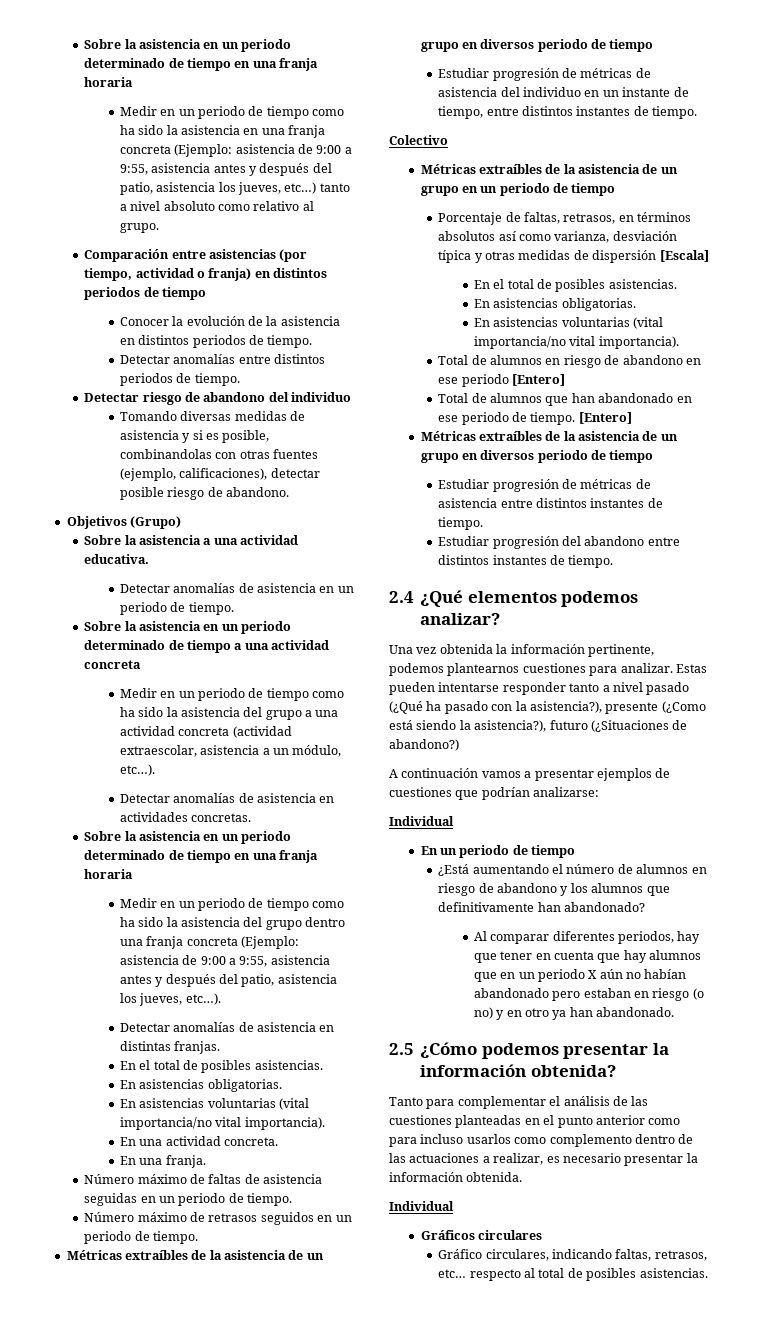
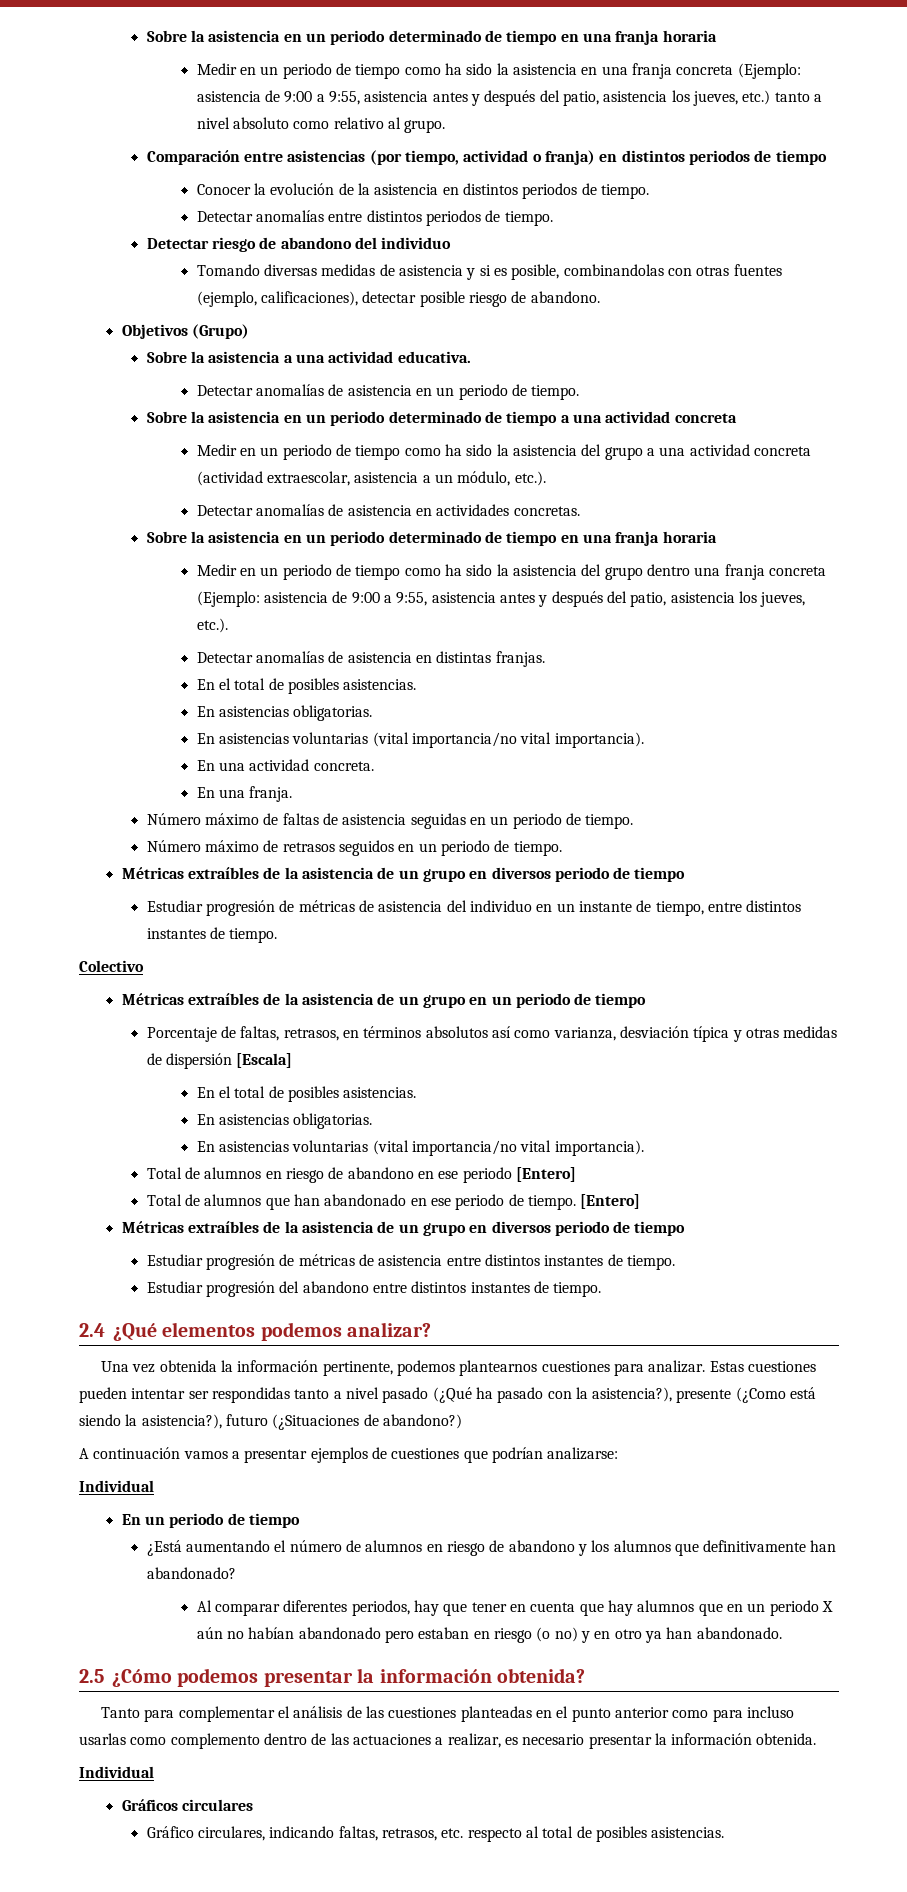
- Medir en un periodo de tiempo como ha sido la asistencia en una franja concreta (Ejemplo: asistencia de 9:00 a 9:55, asistencia antes y después del patio, asistencia los jueves, etc…) tanto a nivel absoluto como relativo al grupo.
+ Medir en un periodo de tiempo como ha sido la asistencia en una franja concreta (Ejemplo: asistencia de 9:00 a 9:55, asistencia antes y después del patio, asistencia los jueves, etc.) tanto a nivel absoluto como relativo al grupo.
- Medir en un periodo de tiempo como ha sido la asistencia del grupo a una actividad concreta (actividad extraescolar, asistencia a un módulo, etc…).
+ Medir en un periodo de tiempo como ha sido la asistencia del grupo a una actividad concreta (actividad extraescolar, asistencia a un módulo, etc.).
- Medir en un periodo de tiempo como ha sido la asistencia del grupo dentro una franja concreta (Ejemplo: asistencia de 9:00 a 9:55, asistencia antes y después del patio, asistencia los jueves, etc…).
+ Medir en un periodo de tiempo como ha sido la asistencia del grupo dentro una franja concreta (Ejemplo: asistencia de 9:00 a 9:55, asistencia antes y después del patio, asistencia los jueves, etc.).
- Estas pueden intentarse responder tanto a nivel pasado (¿Qué ha pasado con la asistencia?), presente (¿Como está siendo la asistencia?), futuro (¿Situaciones de abandono?)
+ Estas cuestiones pueden intentar ser respondidas tanto a nivel pasado (¿Qué ha pasado con la asistencia?), presente (¿Como está siendo la asistencia?), futuro (¿Situaciones de abandono?)
- Tanto para complementar el análisis de las cuestiones planteadas en el punto anterior como para incluso usarlos como complemento dentro de las actuaciones a realizar, es necesario presentar la información obtenida.
+ Tanto para complementar el análisis de las cuestiones planteadas en el punto anterior como para incluso usarlas como complemento dentro de las actuaciones a realizar, es necesario presentar la información obtenida.
- Gráfico circulares, indicando faltas, retrasos, etc… respecto al total de posibles asistencias.
+ Gráfico circulares, indicando faltas, retrasos, etc. respecto al total de posibles asistencias.

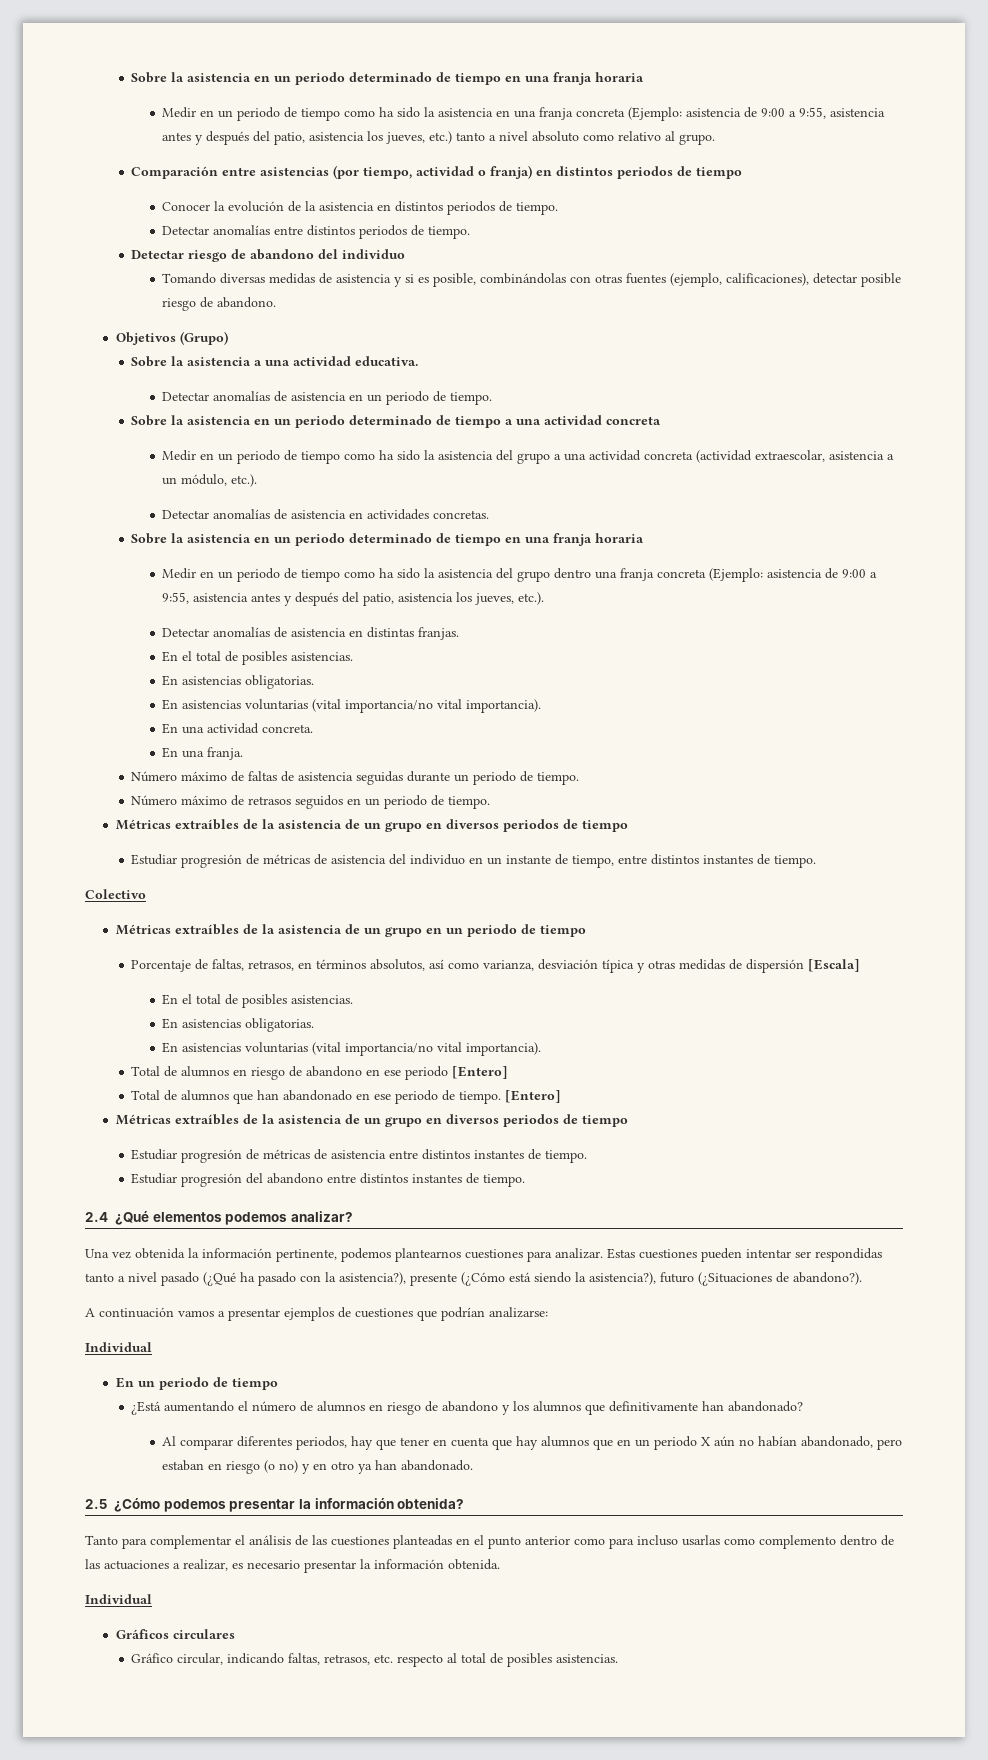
- Tomando diversas medidas de asistencia y si es posible, combinandolas con otras fuentes (ejemplo, calificaciones), detectar posible riesgo de abandono.
+ Tomando diversas medidas de asistencia y si es posible, combinándolas con otras fuentes (ejemplo, calificaciones), detectar posible riesgo de abandono.
- Número máximo de faltas de asistencia seguidas en un periodo de tiempo.
+ Número máximo de faltas de asistencia seguidas durante un periodo de tiempo.
  Número máximo de retrasos seguidos en un periodo de tiempo.
- Métricas extraíbles de la asistencia de un grupo en diversos periodo de tiempo
+ Métricas extraíbles de la asistencia de un grupo en diversos periodos de tiempo
- Porcentaje de faltas, retrasos, en términos absolutos así como varianza, desviación típica y otras medidas de dispersión [Escala]
+ Porcentaje de faltas, retrasos, en términos absolutos, así como varianza, desviación típica y otras medidas de dispersión [Escala]
  Total de alumnos que han abandonado en ese periodo de tiempo. [Entero]
- Métricas extraíbles de la asistencia de un grupo en diversos periodo de tiempo
+ Métricas extraíbles de la asistencia de un grupo en diversos periodos de tiempo
- Estas cuestiones pueden intentar ser respondidas tanto a nivel pasado (¿Qué ha pasado con la asistencia?), presente (¿Como está siendo la asistencia?), futuro (¿Situaciones de abandono?)
+ Estas cuestiones pueden intentar ser respondidas tanto a nivel pasado (¿Qué ha pasado con la asistencia?), presente (¿Cómo está siendo la asistencia?), futuro (¿Situaciones de abandono?).
- Al comparar diferentes periodos, hay que tener en cuenta que hay alumnos que en un periodo X aún no habían abandonado pero estaban en riesgo (o no) y en otro ya han abandonado.
+ Al comparar diferentes periodos, hay que tener en cuenta que hay alumnos que en un periodo X aún no habían abandonado, pero estaban en riesgo (o no) y en otro ya han abandonado.
- Gráfico circulares, indicando faltas, retrasos, etc. respecto al total de posibles asistencias.
+ Gráfico circular, indicando faltas, retrasos, etc. respecto al total de posibles asistencias.

